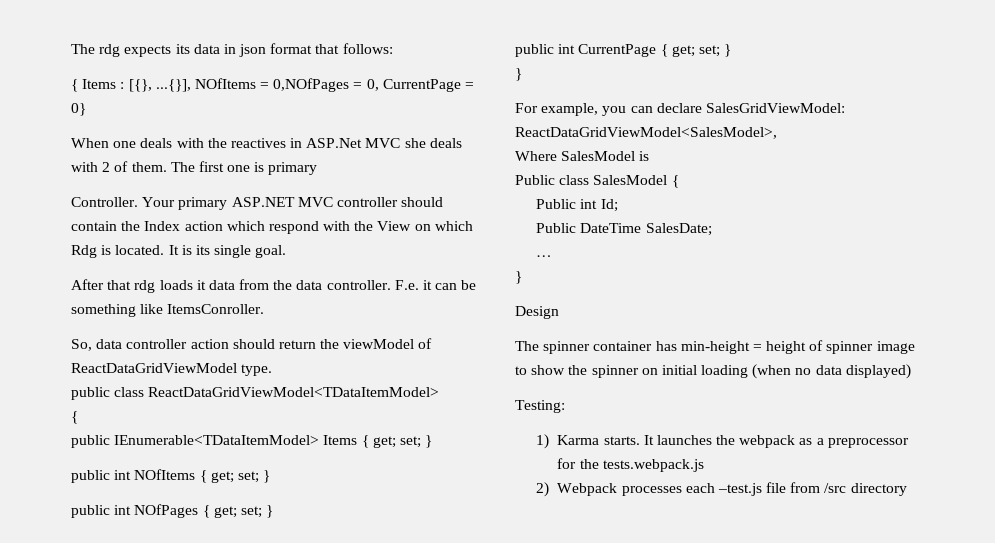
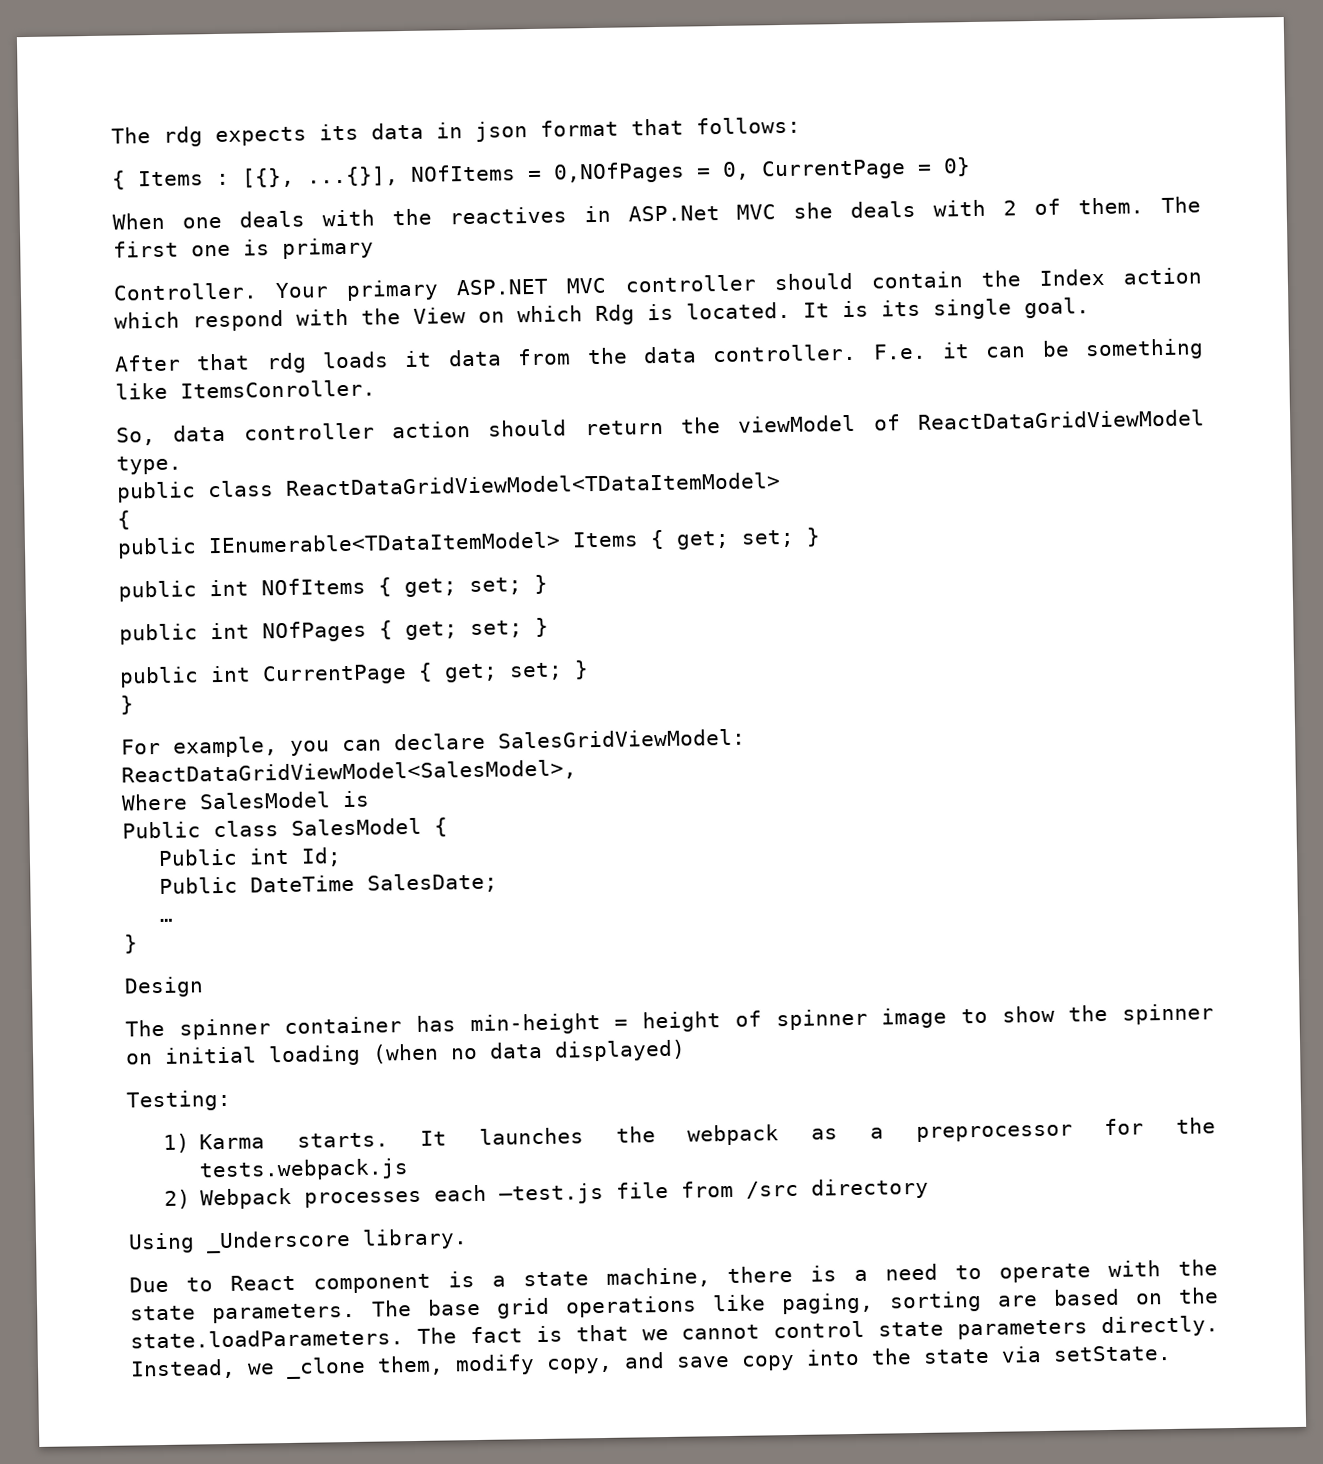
+ Using _Underscore library.
+ Due to React component is a state machine, there is a need to operate with the state parameters. The base grid operations like paging, sorting are based on the state.loadParameters. The fact is that we cannot control state parameters directly. Instead, we _clone them, modify copy, and save copy into the state via setState.

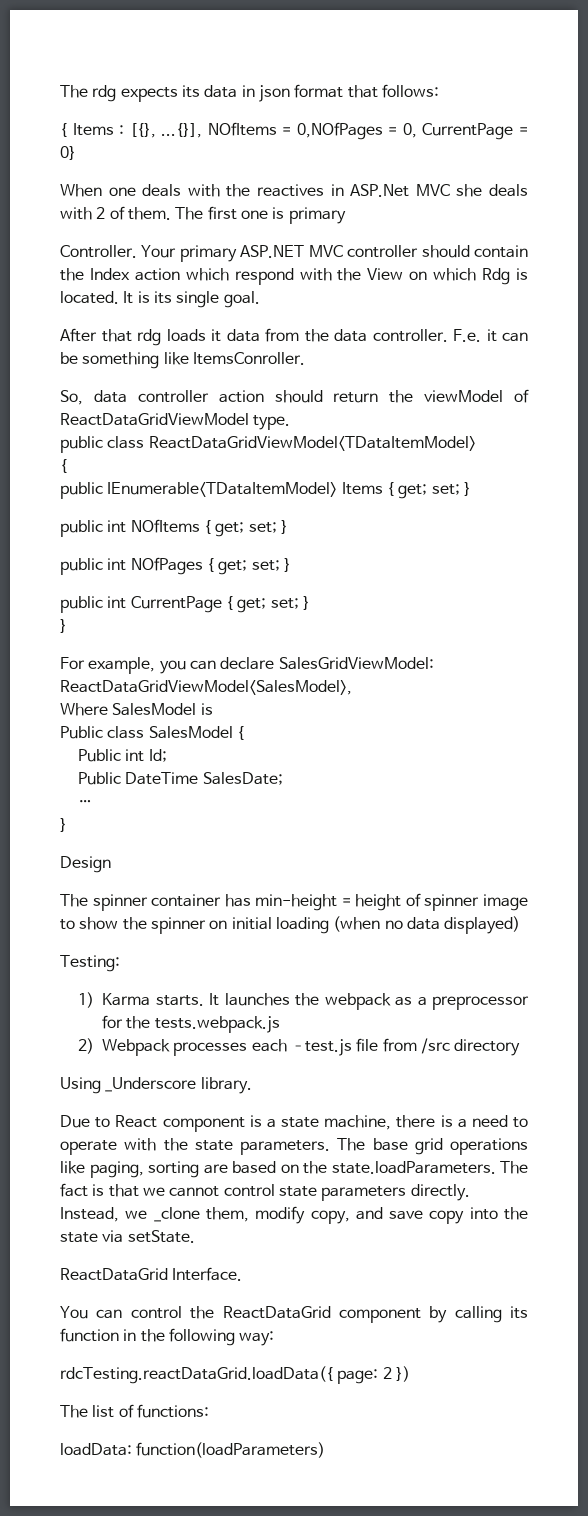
+ ReactDataGrid Interface.
+ You can control the ReactDataGrid component by calling its function in the following way:
+ rdcTesting.reactDataGrid.loadData({ page: 2 })
+ The list of functions:
+ loadData: function(loadParameters)

